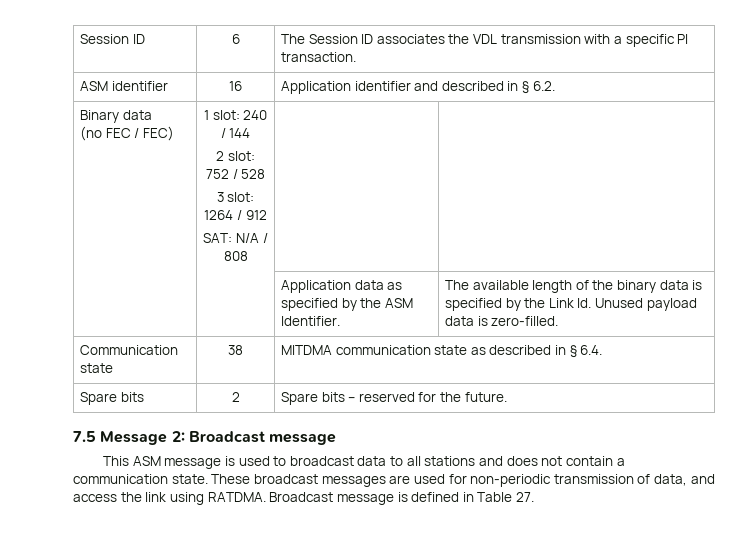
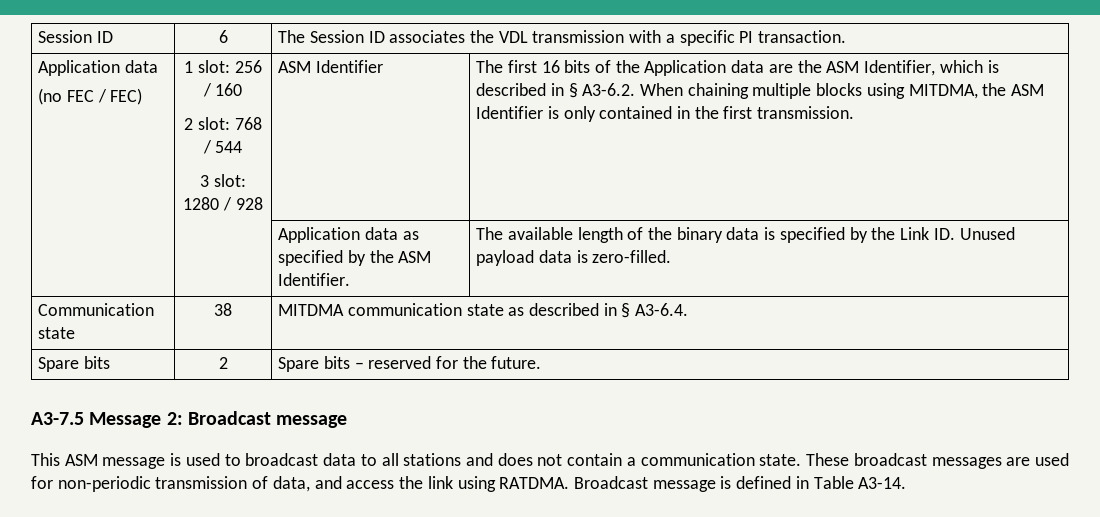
  Session ID | 6 | The Session ID associates the VDL transmission with a specific PI transaction.
- ASM identifier | 16 | Application identifier and described in § 6.2.
- Binary data
- (no FEC / FEC) | 1 slot: 240 / 144
- 2 slot: 752 / 528
- 3 slot: 1264 / 912
- SAT: N/A / 808 | |
+ Application data
+ (no FEC / FEC) | 1 slot: 256 / 160
+ 2 slot: 768 / 544
+ 3 slot: 1280 / 928 | ASM Identifier | The first 16 bits of the Application data are the ASM Identifier, which is described in § A3-6.2. When chaining multiple blocks using MITDMA, the ASM Identifier is only contained in the first transmission.
- | | Application data as specified by the ASM Identifier. | The available length of the binary data is specified by the Link Id. Unused payload data is zero-filled.
+ | | Application data as specified by the ASM Identifier. | The available length of the binary data is specified by the Link ID. Unused payload data is zero-filled.
- Communication state | 38 | MITDMA communication state as described in § 6.4.
+ Communication state | 38 | MITDMA communication state as described in § A3-6.4.
- 7.5 Message 2: Broadcast message
+ A3-7.5 Message 2: Broadcast message
- Broadcast message is defined in Table 27.
+ Broadcast message is defined in Table A3-14.

